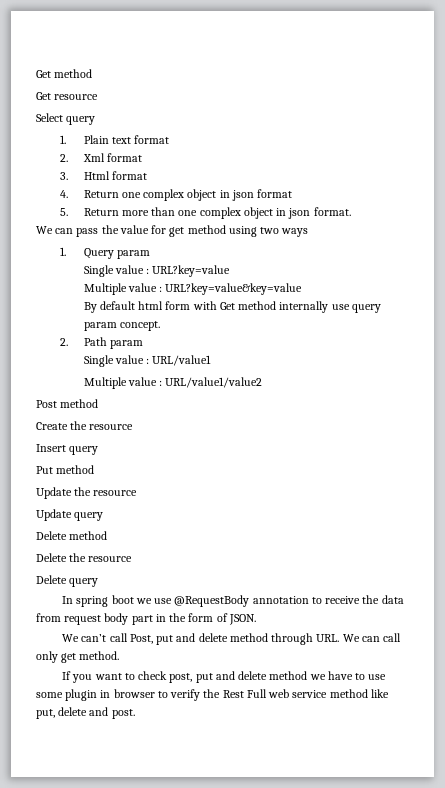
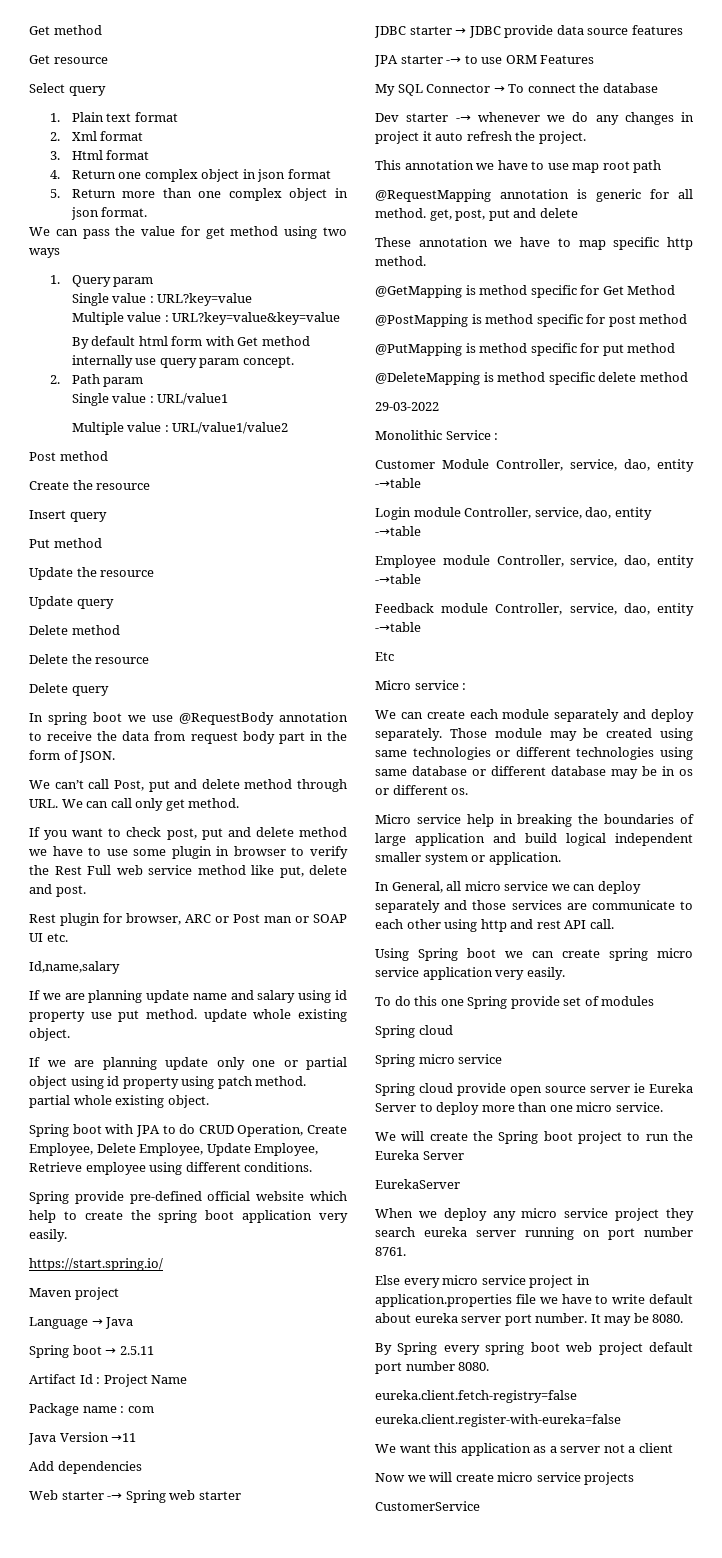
+ Rest plugin for browser, ARC or Post man or SOAP UI etc.
+ Id,name,salary
+ If we are planning update name and salary using id property use put method. update whole existing object.
+ If we are planning update only one or partial object using id property using patch method. partial whole existing object.
+ Spring boot with JPA to do CRUD Operation, Create Employee, Delete Employee, Update Employee, Retrieve employee using different conditions.
+ Spring provide pre-defined official website which help to create the spring boot application very easily.
+ https://start.spring.io/
+ Maven project
+ Language → Java
+ Spring boot → 2.5.11
+ Artifact Id : Project Name
+ Package name : com
+ Java Version →11
+ Add dependencies
+ Web starter -→ Spring web starter
+ JDBC starter → JDBC provide data source features
+ JPA starter -→ to use ORM Features
+ My SQL Connector → To connect the database
+ Dev starter -→ whenever we do any changes in project it auto refresh the project.
+ This annotation we have to use map root path
+ @RequestMapping annotation is generic for all method. get, post, put and delete
+ These annotation we have to map specific http method.
+ @GetMapping is method specific for Get Method
+ @PostMapping is method specific for post method
+ @PutMapping is method specific for put method
+ @DeleteMapping is method specific delete method
+ 29-03-2022
+ Monolithic Service :
+ Customer Module Controller, service, dao, entity -→table
+ Login module Controller, service, dao, entity -→table
+ Employee module Controller, service, dao, entity -→table
+ Feedback module Controller, service, dao, entity -→table
+ Etc
+ Micro service :
+ We can create each module separately and deploy separately. Those module may be created using same technologies or different technologies using same database or different database may be in os or different os.
+ Micro service help in breaking the boundaries of large application and build logical independent smaller system or application.
+ In General, all micro service we can deploy separately and those services are communicate to each other using http and rest API call.
+ Using Spring boot we can create spring micro service application very easily.
+ To do this one Spring provide set of modules
+ Spring cloud
+ Spring micro service
+ Spring cloud provide open source server ie Eureka Server to deploy more than one micro service.
+ We will create the Spring boot project to run the Eureka Server
+ EurekaServer
+ When we deploy any micro service project they search eureka server running on port number 8761.
+ Else every micro service project in application.properties file we have to write default about eureka server port number. It may be 8080.
+ By Spring every spring boot web project default port number 8080.
+ eureka.client.fetch-registry=false
+ eureka.client.register-with-eureka=false
+ We want this application as a server not a client
+ Now we will create micro service projects
+ CustomerService

